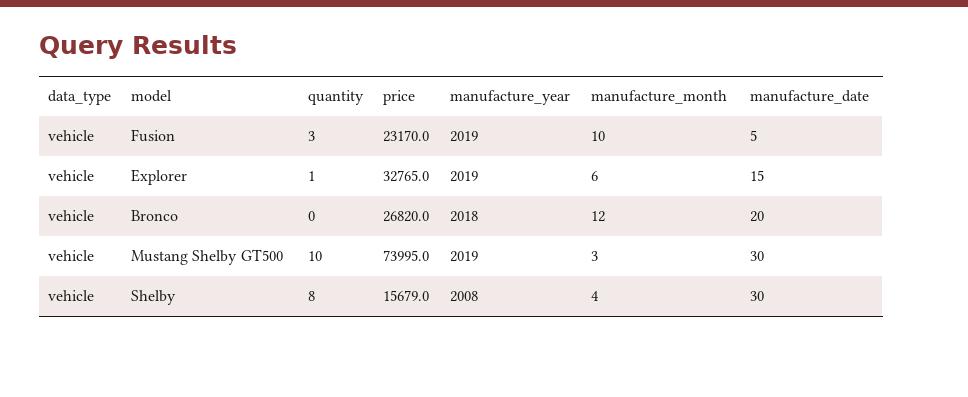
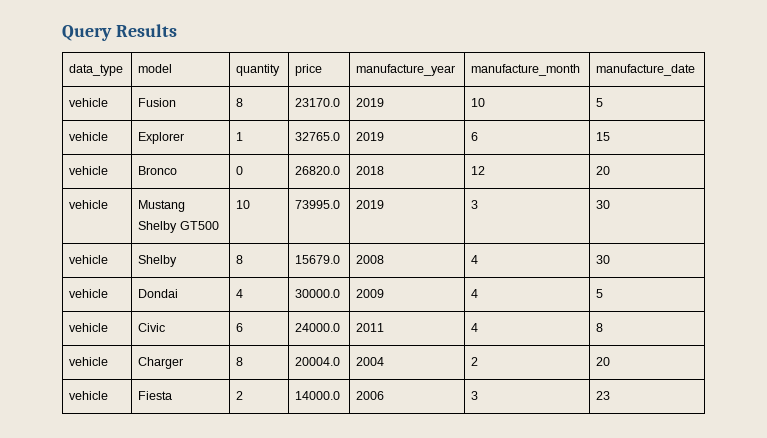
- vehicle | Fusion | 3 | 23170.0 | 2019 | 10 | 5
+ vehicle | Fusion | 8 | 23170.0 | 2019 | 10 | 5
+ vehicle | Dondai | 4 | 30000.0 | 2009 | 4 | 5
+ vehicle | Civic | 6 | 24000.0 | 2011 | 4 | 8
+ vehicle | Charger | 8 | 20004.0 | 2004 | 2 | 20
+ vehicle | Fiesta | 2 | 14000.0 | 2006 | 3 | 23

